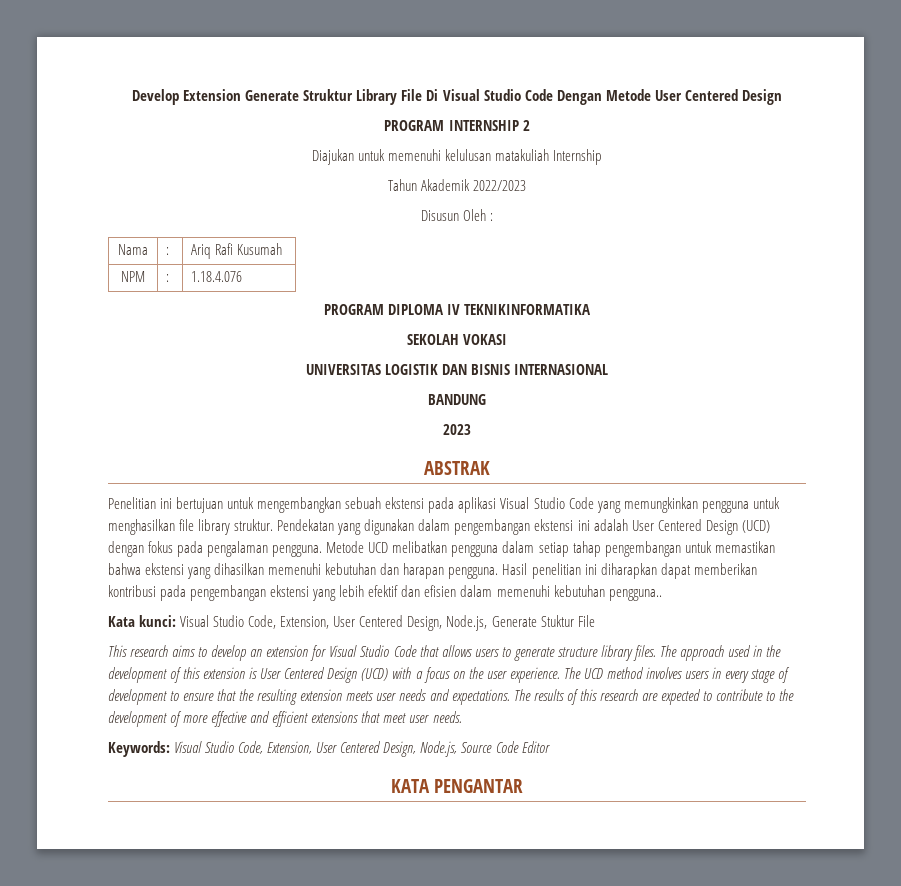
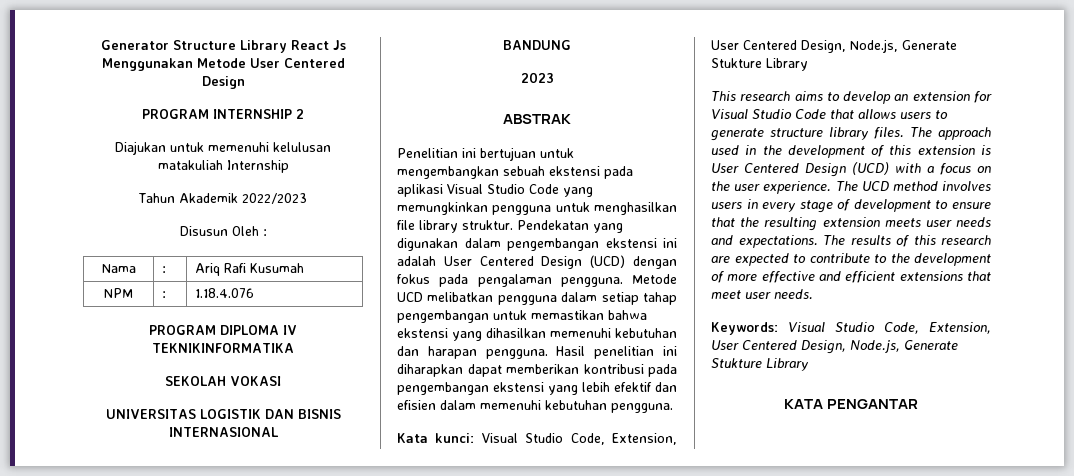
- Develop Extension Generate Struktur Library File Di Visual Studio Code Dengan Metode User Centered Design
+ Generator Structure Library React Js Menggunakan Metode User Centered Design
- Hasil penelitian ini diharapkan dapat memberikan kontribusi pada pengembangan ekstensi yang lebih efektif dan efisien dalam memenuhi kebutuhan pengguna..
+ Hasil penelitian ini diharapkan dapat memberikan kontribusi pada pengembangan ekstensi yang lebih efektif dan efisien dalam memenuhi kebutuhan pengguna.
- Kata kunci: Visual Studio Code, Extension, User Centered Design, Node.js, Generate Stuktur File
+ Kata kunci: Visual Studio Code, Extension, User Centered Design, Node.js, Generate Stukture Library
- Keywords: Visual Studio Code, Extension, User Centered Design, Node.js, Source Code Editor
+ Keywords: Visual Studio Code, Extension, User Centered Design, Node.js, Generate Stukture Library

